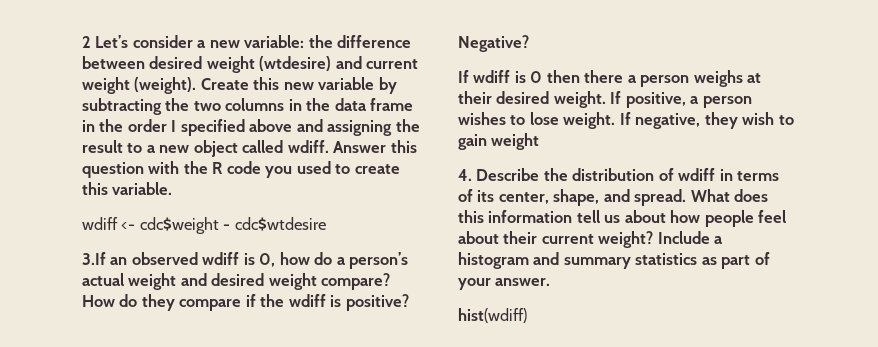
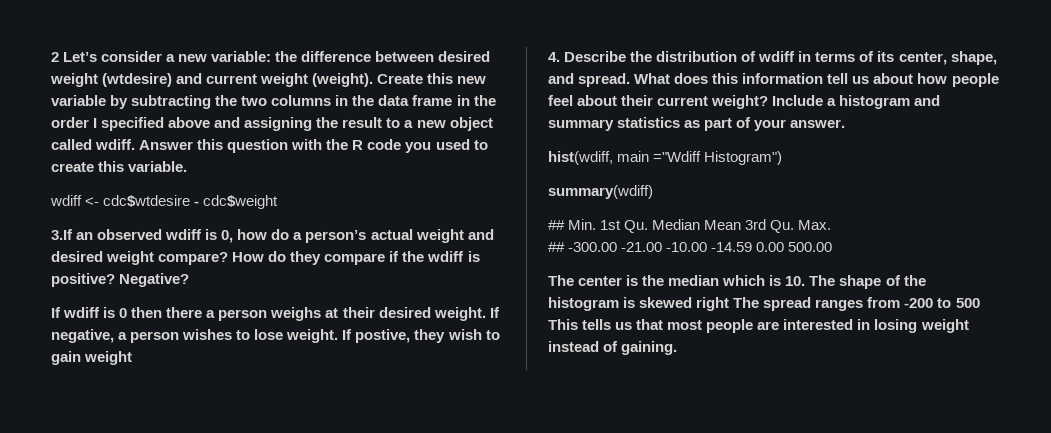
- wdiff <- cdc$weight - cdc$wtdesire
+ wdiff <- cdc$wtdesire - cdc$weight
- If positive, a person wishes to lose weight.
+ If negative, a person wishes to lose weight.
- If negative, they wish to gain weight
+ If postive, they wish to gain weight
- hist(wdiff)
+ hist(wdiff, main ="Wdiff Histogram")
+ summary(wdiff)
+ ## Min. 1st Qu. Median Mean 3rd Qu. Max.
+ ## -300.00 -21.00 -10.00 -14.59 0.00 500.00
+ The center is the median which is 10. The shape of the histogram is skewed right The spread ranges from -200 to 500 This tells us that most people are interested in losing weight instead of gaining.

